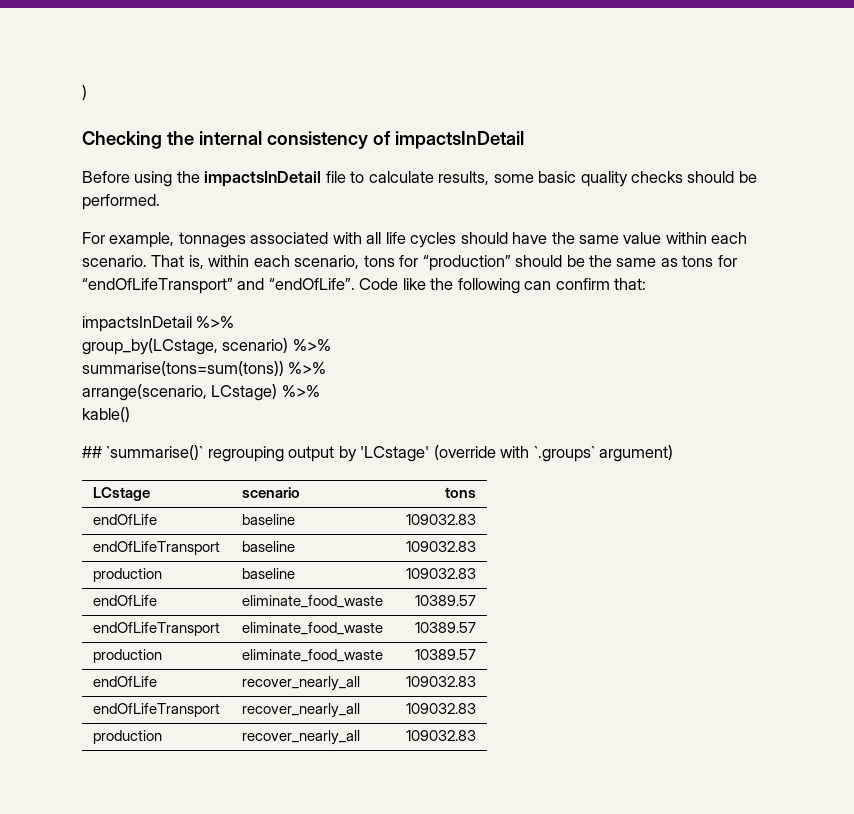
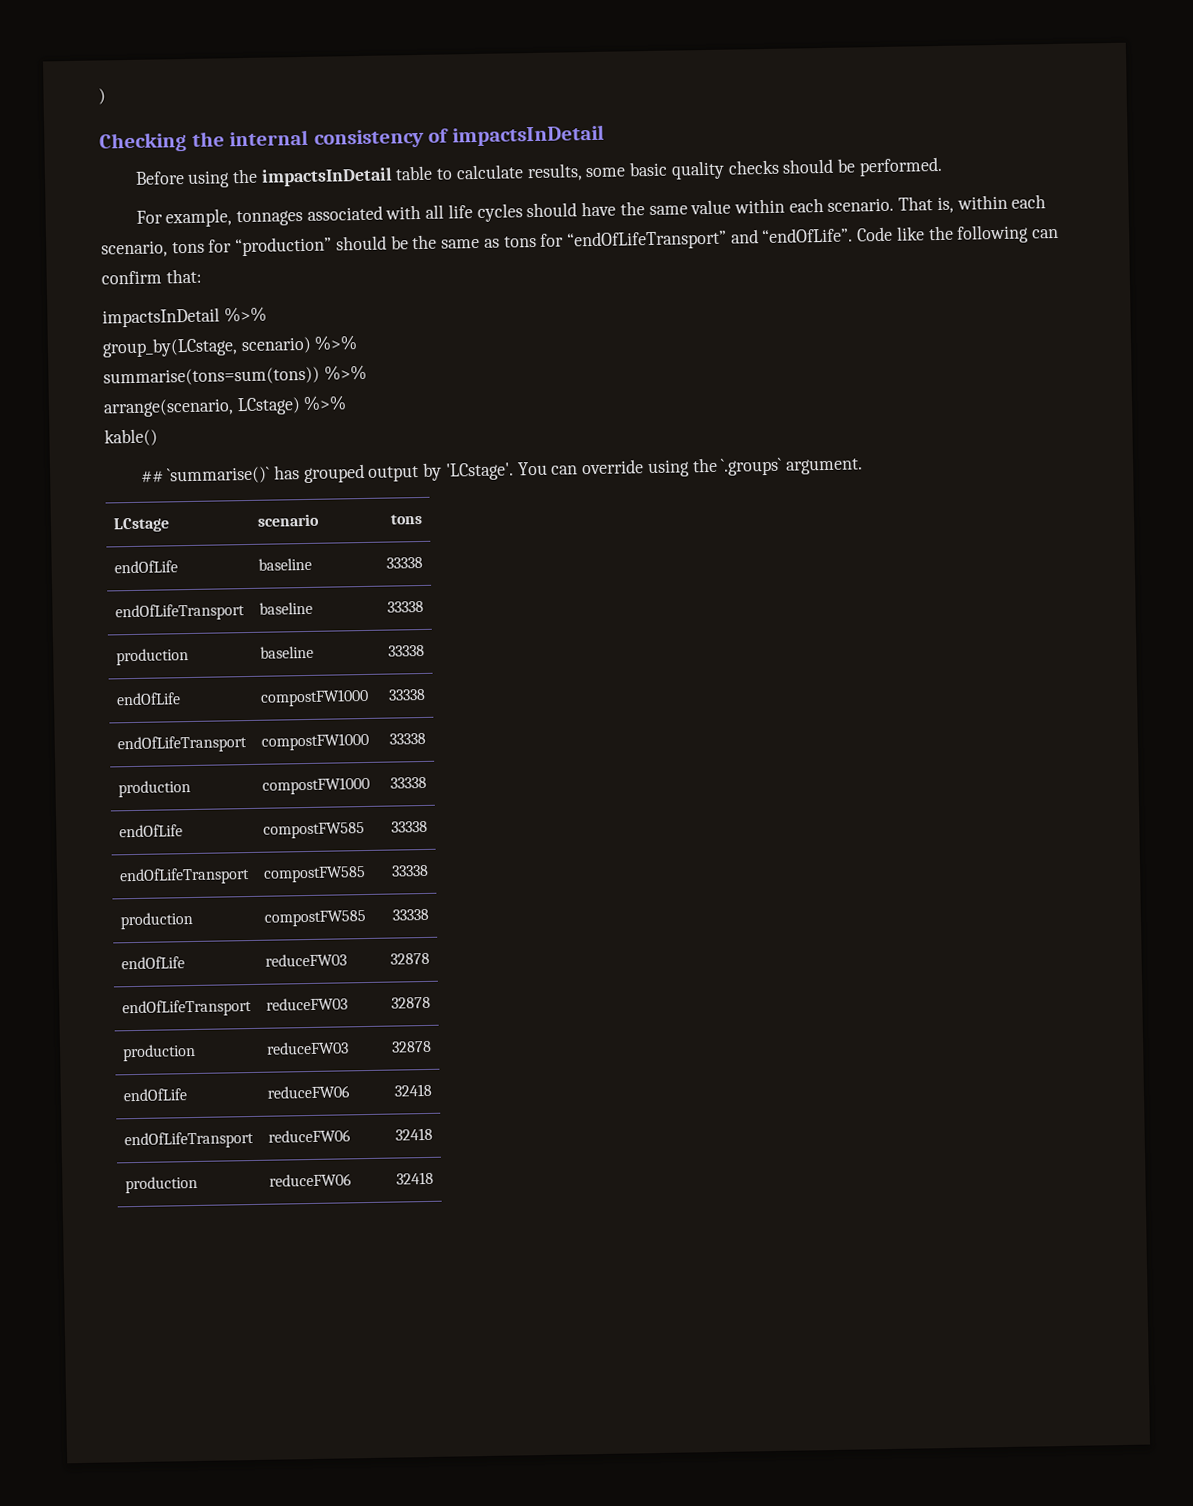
- Before using the impactsInDetail file to calculate results, some basic quality checks should be performed.
+ Before using the impactsInDetail table to calculate results, some basic quality checks should be performed.
- ## `summarise()` regrouping output by 'LCstage' (override with `.groups` argument)
+ ## `summarise()` has grouped output by 'LCstage'. You can override using the `.groups` argument.
- endOfLife | baseline | 109032.83
+ endOfLife | baseline | 33338
- endOfLifeTransport | baseline | 109032.83
+ endOfLifeTransport | baseline | 33338
- production | baseline | 109032.83
- endOfLife | eliminate_food_waste | 10389.57
- endOfLifeTransport | eliminate_food_waste | 10389.57
- production | eliminate_food_waste | 10389.57
- endOfLife | recover_nearly_all | 109032.83
- endOfLifeTransport | recover_nearly_all | 109032.83
- production | recover_nearly_all | 109032.83
+ production | baseline | 33338
+ endOfLife | compostFW1000 | 33338
+ endOfLifeTransport | compostFW1000 | 33338
+ production | compostFW1000 | 33338
+ endOfLife | compostFW585 | 33338
+ endOfLifeTransport | compostFW585 | 33338
+ production | compostFW585 | 33338
+ endOfLife | reduceFW03 | 32878
+ endOfLifeTransport | reduceFW03 | 32878
+ production | reduceFW03 | 32878
+ endOfLife | reduceFW06 | 32418
+ endOfLifeTransport | reduceFW06 | 32418
+ production | reduceFW06 | 32418

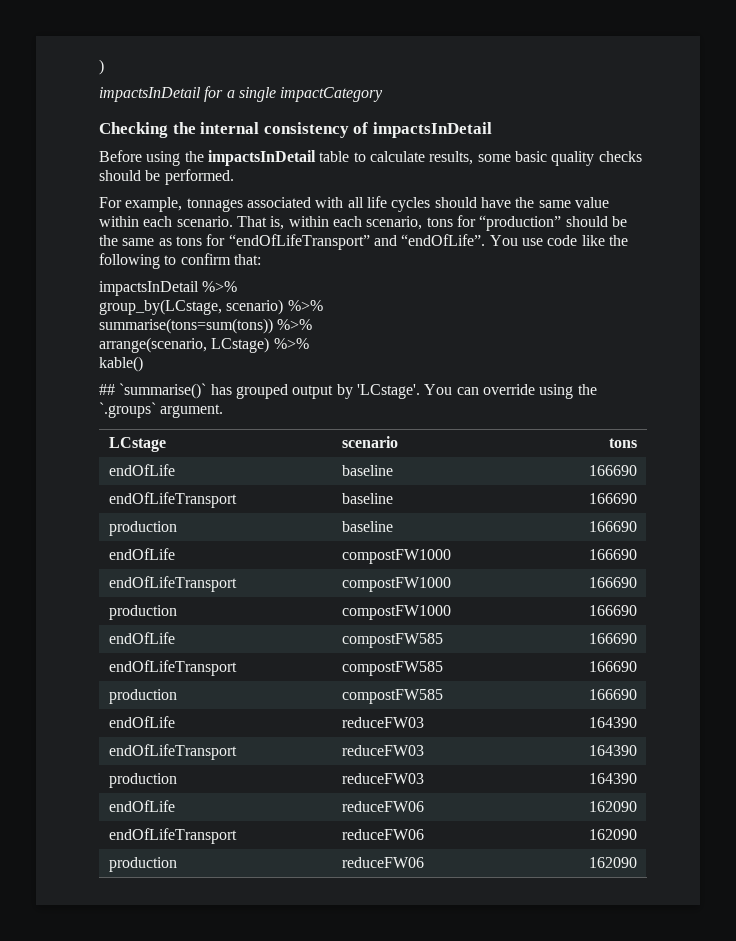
+ impactsInDetail for a single impactCategory
- Code like the following can confirm that:
+ You use code like the following to confirm that:
- endOfLife | baseline | 33338
+ endOfLife | baseline | 166690
- endOfLifeTransport | baseline | 33338
+ endOfLifeTransport | baseline | 166690
- production | baseline | 33338
+ production | baseline | 166690
- endOfLife | compostFW1000 | 33338
+ endOfLife | compostFW1000 | 166690
- endOfLifeTransport | compostFW1000 | 33338
+ endOfLifeTransport | compostFW1000 | 166690
- production | compostFW1000 | 33338
+ production | compostFW1000 | 166690
- endOfLife | compostFW585 | 33338
+ endOfLife | compostFW585 | 166690
- endOfLifeTransport | compostFW585 | 33338
+ endOfLifeTransport | compostFW585 | 166690
- production | compostFW585 | 33338
+ production | compostFW585 | 166690
- endOfLife | reduceFW03 | 32878
+ endOfLife | reduceFW03 | 164390
- endOfLifeTransport | reduceFW03 | 32878
+ endOfLifeTransport | reduceFW03 | 164390
- production | reduceFW03 | 32878
+ production | reduceFW03 | 164390
- endOfLife | reduceFW06 | 32418
+ endOfLife | reduceFW06 | 162090
- endOfLifeTransport | reduceFW06 | 32418
+ endOfLifeTransport | reduceFW06 | 162090
- production | reduceFW06 | 32418
+ production | reduceFW06 | 162090

